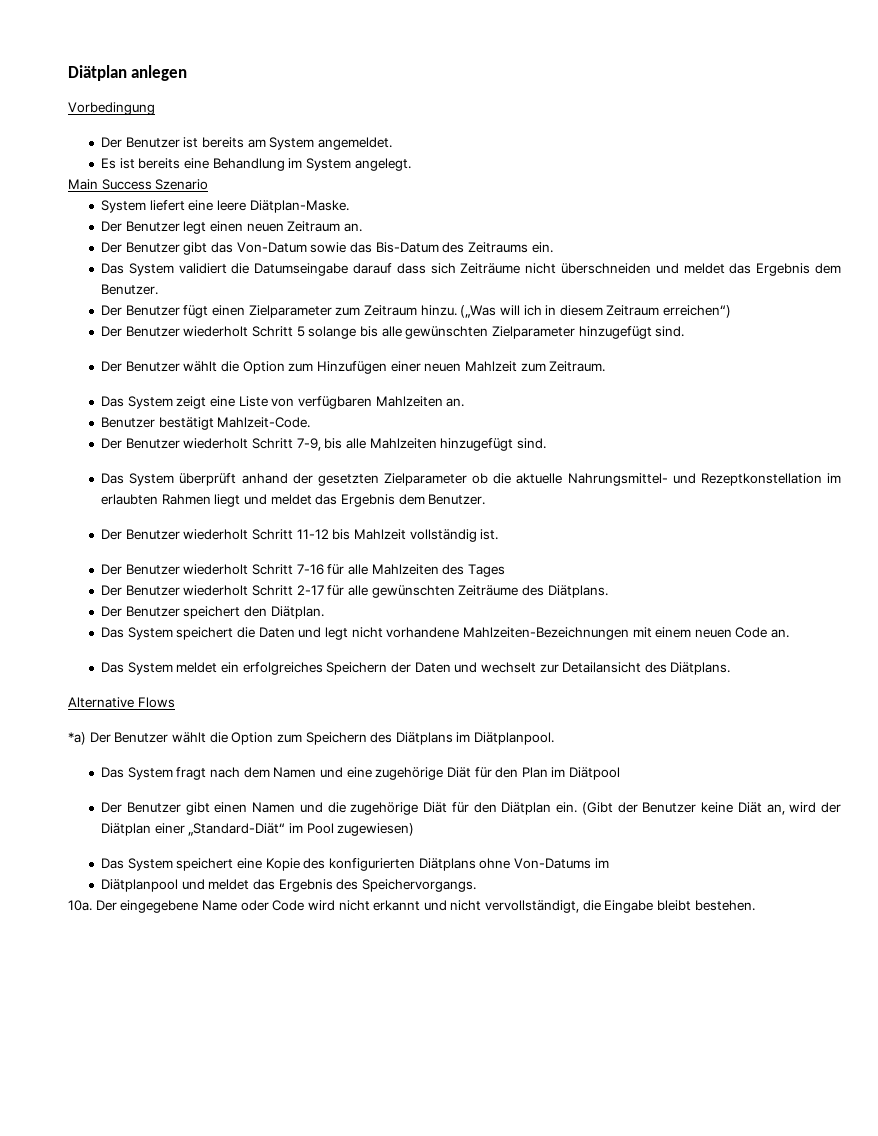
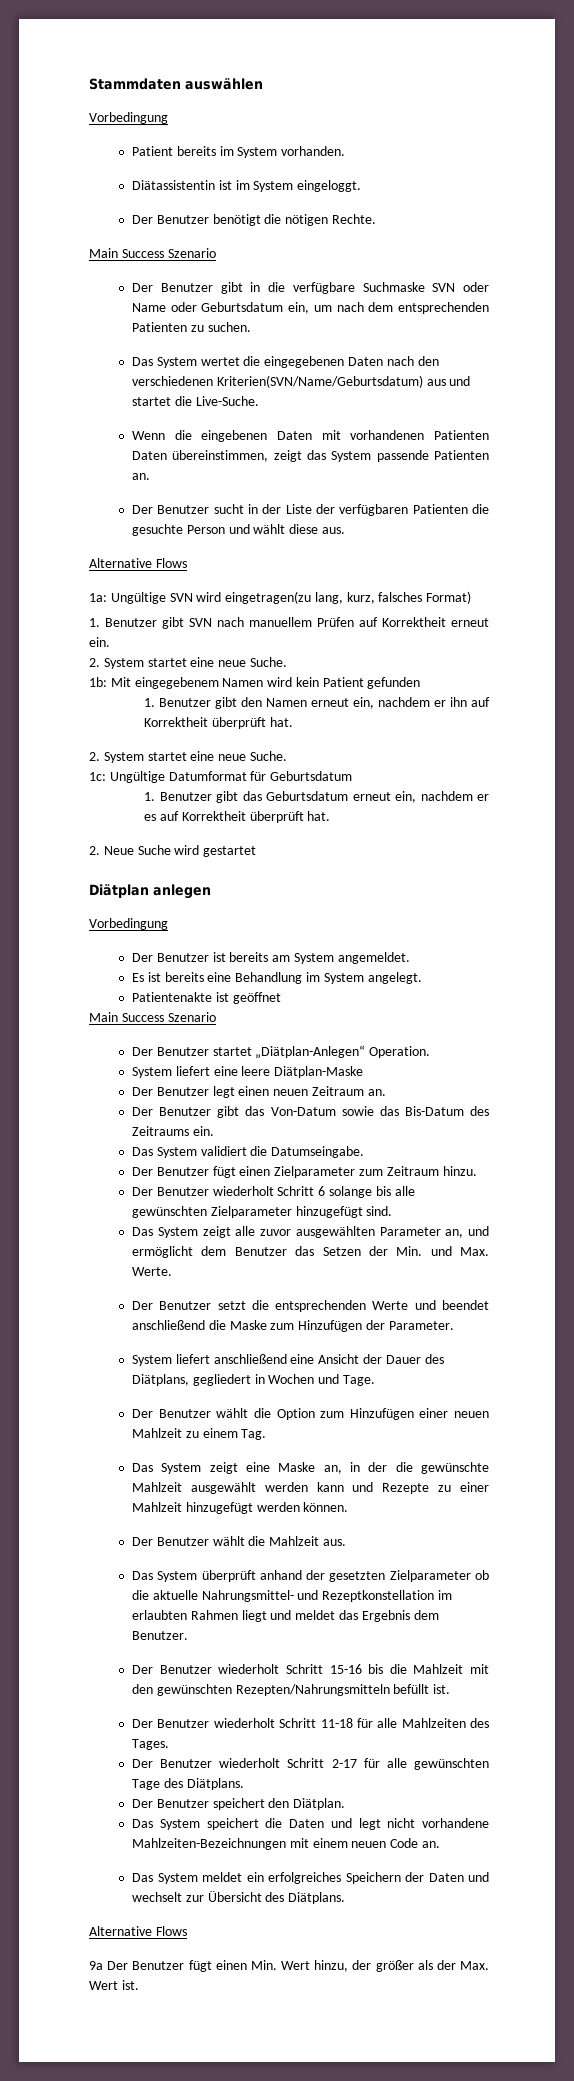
+ Stammdaten auswählen
+ Vorbedingung
+ Patient bereits im System vorhanden.
+ Diätassistentin ist im System eingeloggt.
+ Der Benutzer benötigt die nötigen Rechte.
+ Main Success Szenario
+ Der Benutzer gibt in die verfügbare Suchmaske SVN oder Name oder Geburtsdatum ein, um nach dem entsprechenden Patienten zu suchen.
+ Das System wertet die eingegebenen Daten nach den verschiedenen Kriterien(SVN/Name/Geburtsdatum) aus und startet die Live-Suche.
+ Wenn die eingebenen Daten mit vorhandenen Patienten Daten übereinstimmen, zeigt das System passende Patienten an.
+ Der Benutzer sucht in der Liste der verfügbaren Patienten die gesuchte Person und wählt diese aus.
+ Alternative Flows
+ 1a: Ungültige SVN wird eingetragen(zu lang, kurz, falsches Format)
+ 1. Benutzer gibt SVN nach manuellem Prüfen auf Korrektheit erneut ein.
+ 2. System startet eine neue Suche.
+ 1b: Mit eingegebenem Namen wird kein Patient gefunden
+ 1. Benutzer gibt den Namen erneut ein, nachdem er ihn auf Korrektheit überprüft hat.
+ 2. System startet eine neue Suche.
+ 1c: Ungültige Datumformat für Geburtsdatum
+ 1. Benutzer gibt das Geburtsdatum erneut ein, nachdem er es auf Korrektheit überprüft hat.
+ 2. Neue Suche wird gestartet
+ Patientenakte ist geöffnet
  Main Success Szenario
+ Der Benutzer startet „Diätplan-Anlegen“ Operation.
- System liefert eine leere Diätplan-Maske.
+ System liefert eine leere Diätplan-Maske
- Das System validiert die Datumseingabe darauf dass sich Zeiträume nicht überschneiden und meldet das Ergebnis dem Benutzer.
+ Das System validiert die Datumseingabe.
- Der Benutzer fügt einen Zielparameter zum Zeitraum hinzu. („Was will ich in diesem Zeitraum erreichen“)
- Der Benutzer wiederholt Schritt 5 solange bis alle gewünschten Zielparameter hinzugefügt sind.
+ Der Benutzer fügt einen Zielparameter zum Zeitraum hinzu.
+ Der Benutzer wiederholt Schritt 6 solange bis alle gewünschten Zielparameter hinzugefügt sind.
+ Das System zeigt alle zuvor ausgewählten Parameter an, und ermöglicht dem Benutzer das Setzen der Min. und Max. Werte.
+ Der Benutzer setzt die entsprechenden Werte und beendet anschließend die Maske zum Hinzufügen der Parameter.
+ System liefert anschließend eine Ansicht der Dauer des Diätplans, gegliedert in Wochen und Tage.
- Der Benutzer wählt die Option zum Hinzufügen einer neuen Mahlzeit zum Zeitraum.
+ Der Benutzer wählt die Option zum Hinzufügen einer neuen Mahlzeit zu einem Tag.
- Das System zeigt eine Liste von verfügbaren Mahlzeiten an.
- Benutzer bestätigt Mahlzeit-Code.
- Der Benutzer wiederholt Schritt 7-9, bis alle Mahlzeiten hinzugefügt sind.
+ Das System zeigt eine Maske an, in der die gewünschte Mahlzeit ausgewählt werden kann und Rezepte zu einer Mahlzeit hinzugefügt werden können.
+ Der Benutzer wählt die Mahlzeit aus.
- Der Benutzer wiederholt Schritt 11-12 bis Mahlzeit vollständig ist.
+ Der Benutzer wiederholt Schritt 15-16 bis die Mahlzeit mit den gewünschten Rezepten/Nahrungsmitteln befüllt ist.
- Der Benutzer wiederholt Schritt 7-16 für alle Mahlzeiten des Tages
+ Der Benutzer wiederholt Schritt 11-18 für alle Mahlzeiten des Tages.
- Der Benutzer wiederholt Schritt 2-17 für alle gewünschten Zeiträume des Diätplans.
+ Der Benutzer wiederholt Schritt 2-17 für alle gewünschten Tage des Diätplans.
- Das System meldet ein erfolgreiches Speichern der Daten und wechselt zur Detailansicht des Diätplans.
+ Das System meldet ein erfolgreiches Speichern der Daten und wechselt zur Übersicht des Diätplans.
- *a) Der Benutzer wählt die Option zum Speichern des Diätplans im Diätplanpool.
- Das System fragt nach dem Namen und eine zugehörige Diät für den Plan im Diätpool
- Der Benutzer gibt einen Namen und die zugehörige Diät für den Diätplan ein. (Gibt der Benutzer keine Diät an, wird der Diätplan einer „Standard-Diät“ im Pool zugewiesen)
- Das System speichert eine Kopie des konfigurierten Diätplans ohne Von-Datums im
- Diätplanpool und meldet das Ergebnis des Speichervorgangs.
- 10a. Der eingegebene Name oder Code wird nicht erkannt und nicht vervollständigt, die Eingabe bleibt bestehen.
+ 9a Der Benutzer fügt einen Min. Wert hinzu, der größer als der Max. Wert ist.

